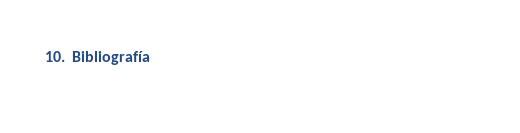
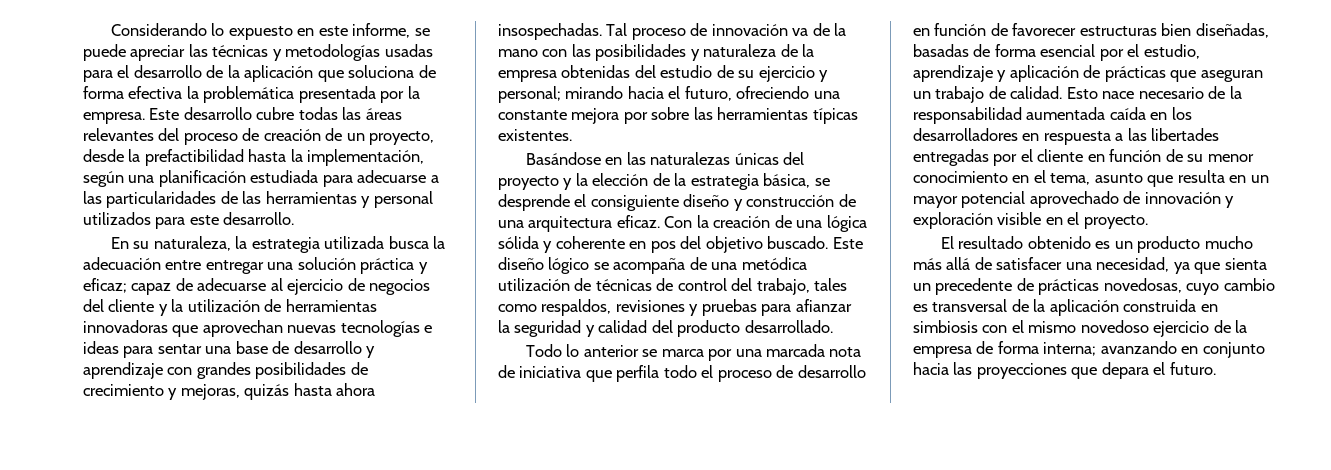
- 10. Bibliografía
+ Considerando lo expuesto en este informe, se puede apreciar las técnicas y metodologías usadas para el desarrollo de la aplicación que soluciona de forma efectiva la problemática presentada por la empresa. Este desarrollo cubre todas las áreas relevantes del proceso de creación de un proyecto, desde la prefactibilidad hasta la implementación, según una planificación estudiada para adecuarse a las particularidades de las herramientas y personal utilizados para este desarrollo.
+ En su naturaleza, la estrategia utilizada busca la adecuación entre entregar una solución práctica y eficaz; capaz de adecuarse al ejercicio de negocios del cliente y la utilización de herramientas innovadoras que aprovechan nuevas tecnologías e ideas para sentar una base de desarrollo y aprendizaje con grandes posibilidades de crecimiento y mejoras, quizás hasta ahora insospechadas. Tal proceso de innovación va de la mano con las posibilidades y naturaleza de la empresa obtenidas del estudio de su ejercicio y personal; mirando hacia el futuro, ofreciendo una constante mejora por sobre las herramientas típicas existentes.
+ Basándose en las naturalezas únicas del proyecto y la elección de la estrategia básica, se desprende el consiguiente diseño y construcción de una arquitectura eficaz. Con la creación de una lógica sólida y coherente en pos del objetivo buscado. Este diseño lógico se acompaña de una metódica utilización de técnicas de control del trabajo, tales como respaldos, revisiones y pruebas para afianzar la seguridad y calidad del producto desarrollado.
+ Todo lo anterior se marca por una marcada nota de iniciativa que perfila todo el proceso de desarrollo en función de favorecer estructuras bien diseñadas, basadas de forma esencial por el estudio, aprendizaje y aplicación de prácticas que aseguran un trabajo de calidad. Esto nace necesario de la responsabilidad aumentada caída en los desarrolladores en respuesta a las libertades entregadas por el cliente en función de su menor conocimiento en el tema, asunto que resulta en un mayor potencial aprovechado de innovación y exploración visible en el proyecto.
+ El resultado obtenido es un producto mucho más allá de satisfacer una necesidad, ya que sienta un precedente de prácticas novedosas, cuyo cambio es transversal de la aplicación construida en simbiosis con el mismo novedoso ejercicio de la empresa de forma interna; avanzando en conjunto hacia las proyecciones que depara el futuro.

